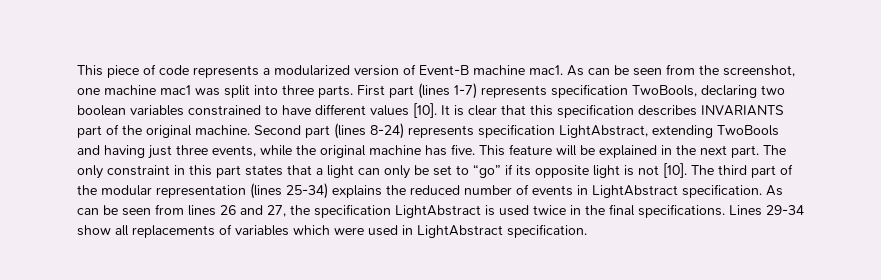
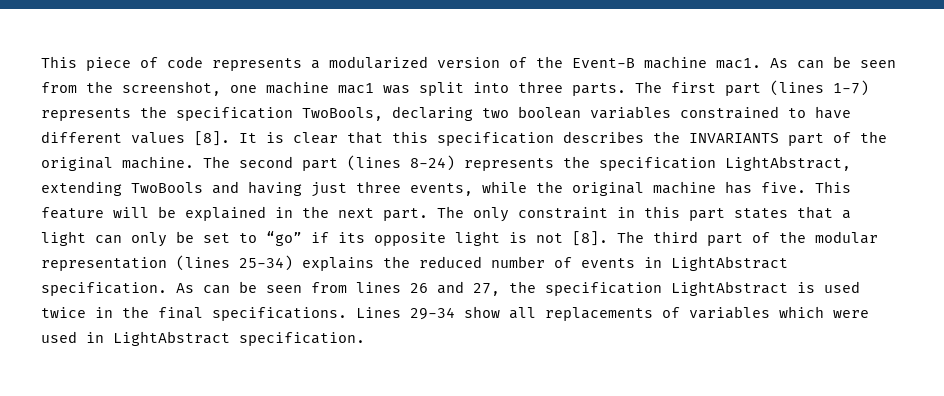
- This piece of code represents a modularized version of Event-B machine mac1.
+ This piece of code represents a modularized version of the Event-B machine mac1.
- First part (lines 1-7) represents specification TwoBools, declaring two boolean variables constrained to have different values [10].
+ The first part (lines 1-7) represents the specification TwoBools, declaring two boolean variables constrained to have different values [8].
- It is clear that this specification describes INVARIANTS part of the original machine.
+ It is clear that this specification describes the INVARIANTS part of the original machine.
- Second part (lines 8-24) represents specification LightAbstract, extending TwoBools and having just three events, while the original machine has five.
+ The second part (lines 8-24) represents the specification LightAbstract, extending TwoBools and having just three events, while the original machine has five.
- The only constraint in this part states that a light can only be set to “go” if its opposite light is not [10].
+ The only constraint in this part states that a light can only be set to “go” if its opposite light is not [8].

